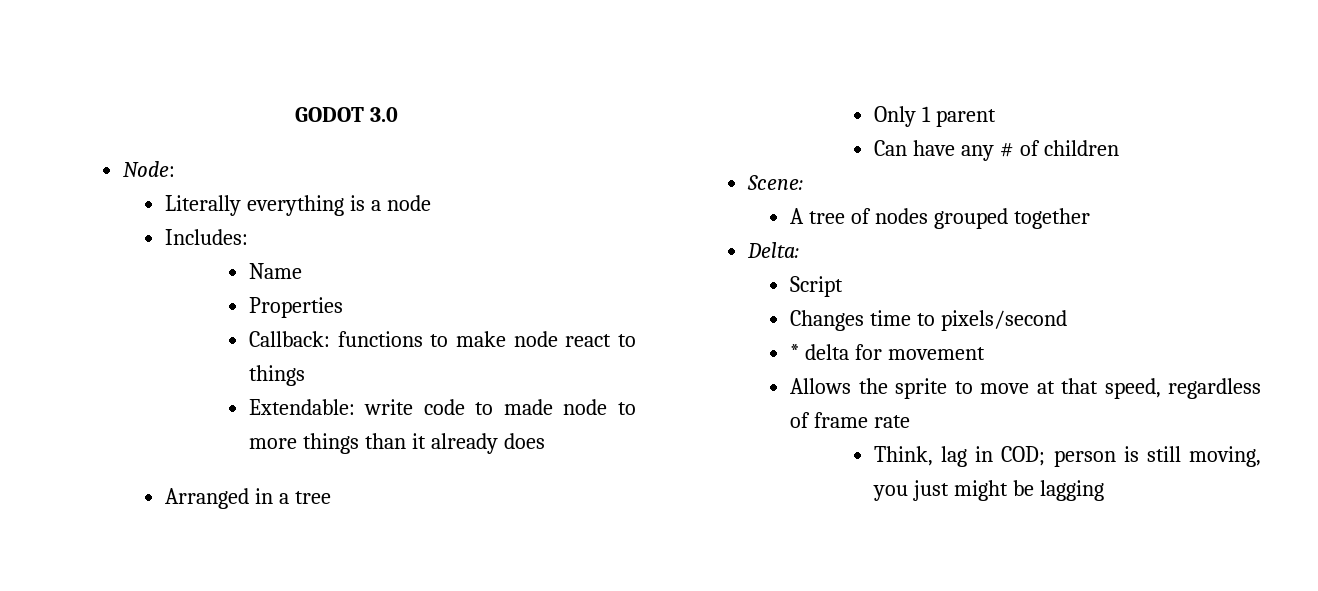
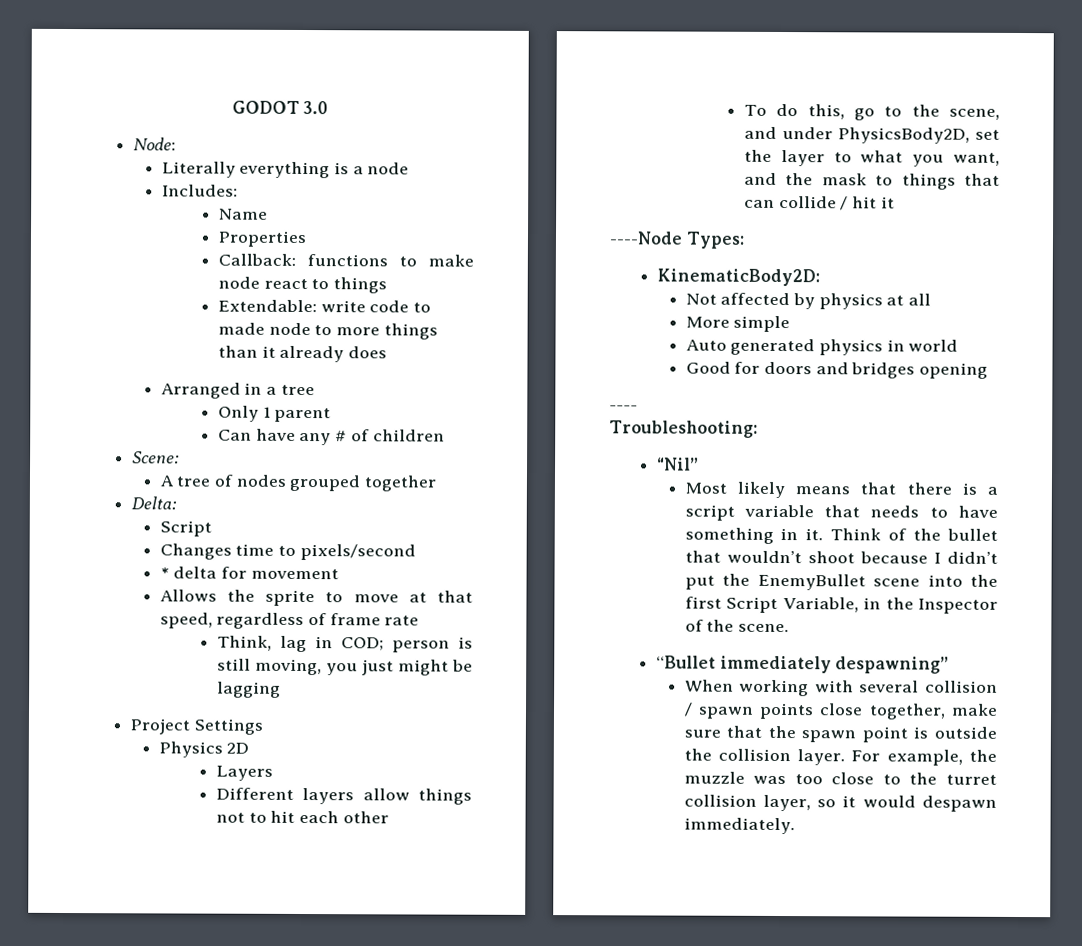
+ Project Settings
+ Physics 2D
+ Layers
+ Different layers allow things not to hit each other
+ To do this, go to the scene, and under PhysicsBody2D, set the layer to what you want, and the mask to things that can collide / hit it
+ ----Node Types:
+ KinematicBody2D:
+ Not affected by physics at all
+ More simple
+ Auto generated physics in world
+ Good for doors and bridges opening
+ ----
+ Troubleshooting:
+ “Nil”
+ Most likely means that there is a script variable that needs to have something in it. Think of the bullet that wouldn’t shoot because I didn’t put the EnemyBullet scene into the first Script Variable, in the Inspector of the scene.
+ “Bullet immediately despawning”
+ When working with several collision / spawn points close together, make sure that the spawn point is outside the collision layer. For example, the muzzle was too close to the turret collision layer, so it would despawn immediately.

